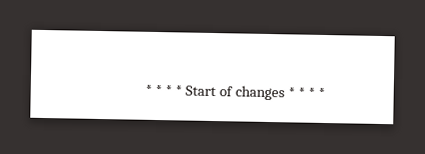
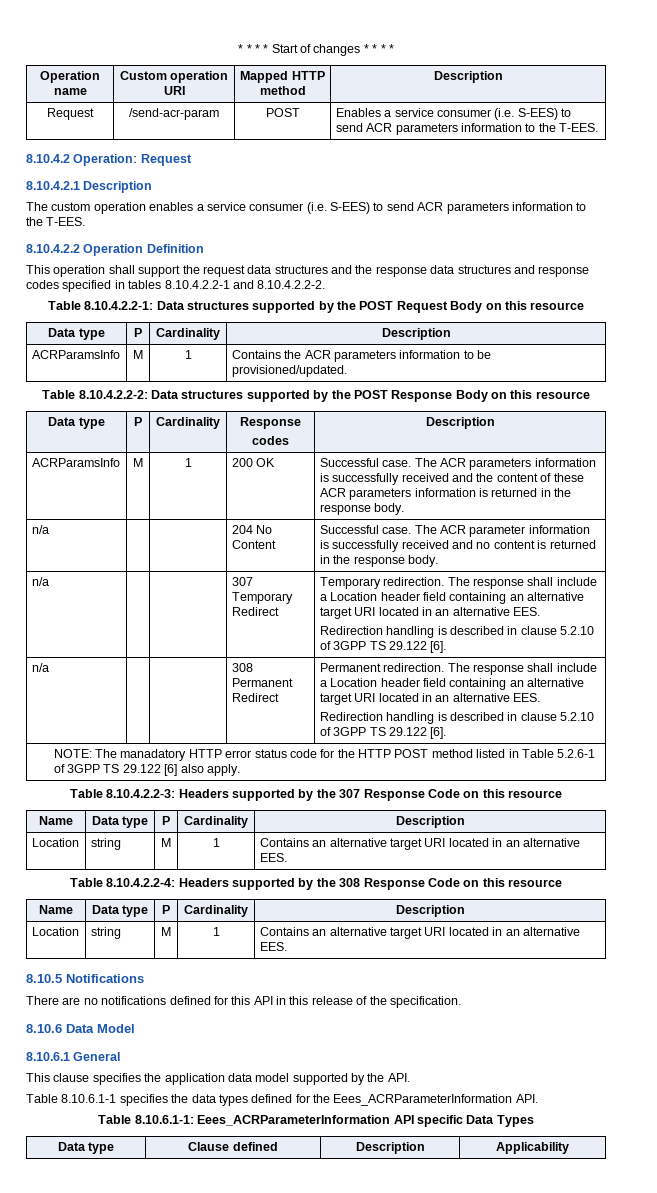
+ Operation name | Custom operation URI | Mapped HTTP method | Description
+ Request | /send-acr-param | POST | Enables a service consumer (i.e. S-EES) to send ACR parameters information to the T-EES.
+ 8.10.4.2 Operation: Request
+ 8.10.4.2.1 Description
+ The custom operation enables a service consumer (i.e. S-EES) to send ACR parameters information to the T-EES.
+ 8.10.4.2.2 Operation Definition
+ This operation shall support the request data structures and the response data structures and response codes specified in tables 8.10.4.2.2-1 and 8.10.4.2.2-2.
+ Table 8.10.4.2.2-1: Data structures supported by the POST Request Body on this resource
+ Data type | P | Cardinality | Description
+ ACRParamsInfo | M | 1 | Contains the ACR parameters information to be provisioned/updated.
+ Table 8.10.4.2.2-2: Data structures supported by the POST Response Body on this resource
+ Data type | P | Cardinality | Response
+ codes | Description
+ ACRParamsInfo | M | 1 | 200 OK | Successful case. The ACR parameters information is successfully received and the content of these ACR parameters information is returned in the response body.
+ n/a | | | 204 No Content | Successful case. The ACR parameter information is successfully received and no content is returned in the response body.
+ n/a | | | 307 Temporary Redirect | Temporary redirection. The response shall include a Location header field containing an alternative target URI located in an alternative EES.
+ Redirection handling is described in clause 5.2.10 of 3GPP TS 29.122 [6].
+ n/a | | | 308 Permanent Redirect | Permanent redirection. The response shall include a Location header field containing an alternative target URI located in an alternative EES.
+ Redirection handling is described in clause 5.2.10 of 3GPP TS 29.122 [6].
+ NOTE: The manadatory HTTP error status code for the HTTP POST method listed in Table 5.2.6-1 of 3GPP TS 29.122 [6] also apply.
+ Table 8.10.4.2.2-3: Headers supported by the 307 Response Code on this resource
+ Name | Data type | P | Cardinality | Description
+ Location | string | M | 1 | Contains an alternative target URI located in an alternative EES.
+ Table 8.10.4.2.2-4: Headers supported by the 308 Response Code on this resource
+ Name | Data type | P | Cardinality | Description
+ Location | string | M | 1 | Contains an alternative target URI located in an alternative EES.
+ 8.10.5 Notifications
+ There are no notifications defined for this API in this release of the specification.
+ 8.10.6 Data Model
+ 8.10.6.1 General
+ This clause specifies the application data model supported by the API.
+ Table 8.10.6.1-1 specifies the data types defined for the Eees_ACRParameterInformation API.
+ Table 8.10.6.1-1: Eees_ACRParameterInformation API specific Data Types
+ Data type | Clause defined | Description | Applicability

